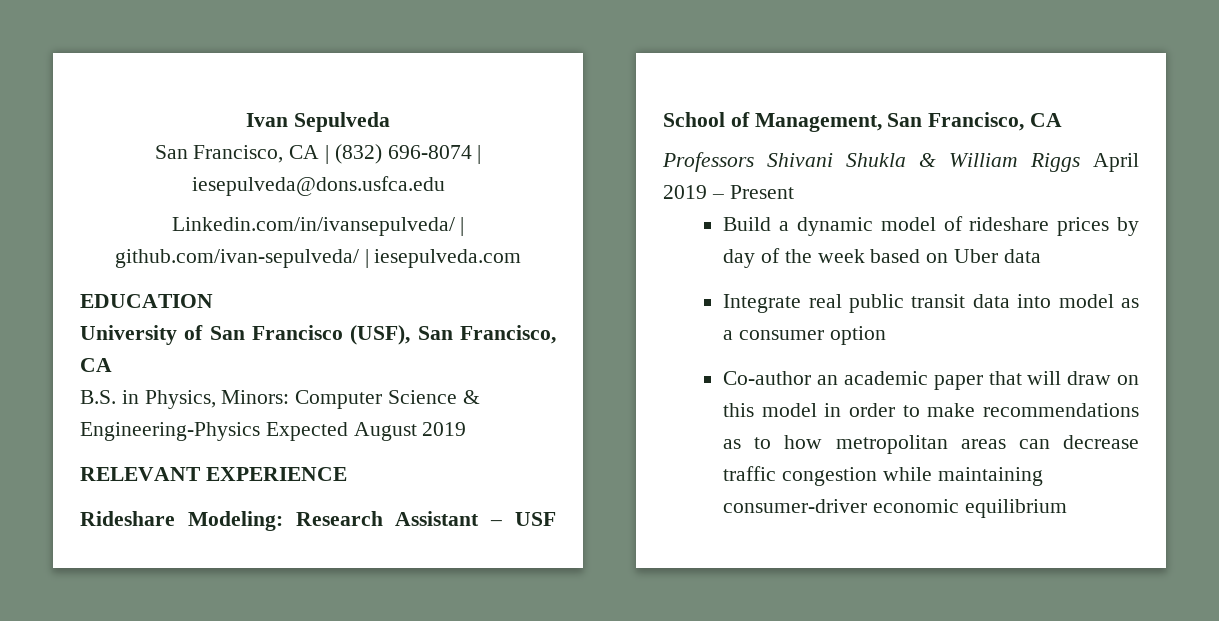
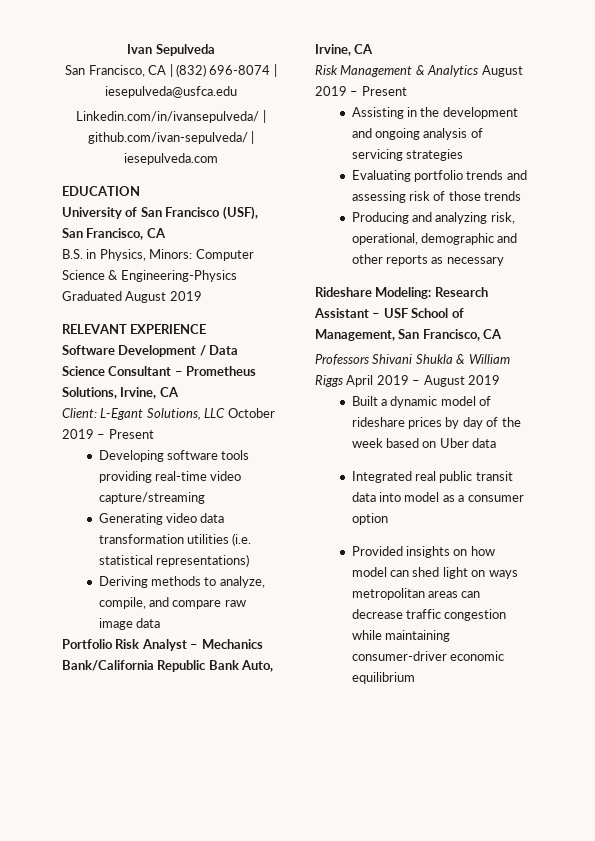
- San Francisco, CA | (832) 696-8074 | iesepulveda@dons.usfca.edu
+ San Francisco, CA | (832) 696-8074 | iesepulveda@usfca.edu
- B.S. in Physics, Minors: Computer Science & Engineering-Physics Expected August 2019
+ B.S. in Physics, Minors: Computer Science & Engineering-Physics Graduated August 2019
+ Software Development / Data Science Consultant – Prometheus Solutions, Irvine, CA
+ Client: L-Egant Solutions, LLC October 2019 – Present
+ Developing software tools providing real-time video capture/streaming
+ Generating video data transformation utilities (i.e. statistical representations)
+ Deriving methods to analyze, compile, and compare raw image data
+ Portfolio Risk Analyst – Mechanics Bank/California Republic Bank Auto, Irvine, CA
+ Risk Management & Analytics August 2019 – Present
+ Assisting in the development and ongoing analysis of servicing strategies
+ Evaluating portfolio trends and assessing risk of those trends
+ Producing and analyzing risk, operational, demographic and other reports as necessary
- Professors Shivani Shukla & William Riggs April 2019 – Present
- Build a dynamic model of rideshare prices by day of the week based on Uber data
+ Professors Shivani Shukla & William Riggs April 2019 – August 2019
+ Built a dynamic model of rideshare prices by day of the week based on Uber data
- Integrate real public transit data into model as a consumer option
+ Integrated real public transit data into model as a consumer option
- Co-author an academic paper that will draw on this model in order to make recommendations as to how metropolitan areas can decrease traffic congestion while maintaining consumer-driver economic equilibrium
+ Provided insights on how model can shed light on ways metropolitan areas can decrease traffic congestion while maintaining consumer-driver economic equilibrium

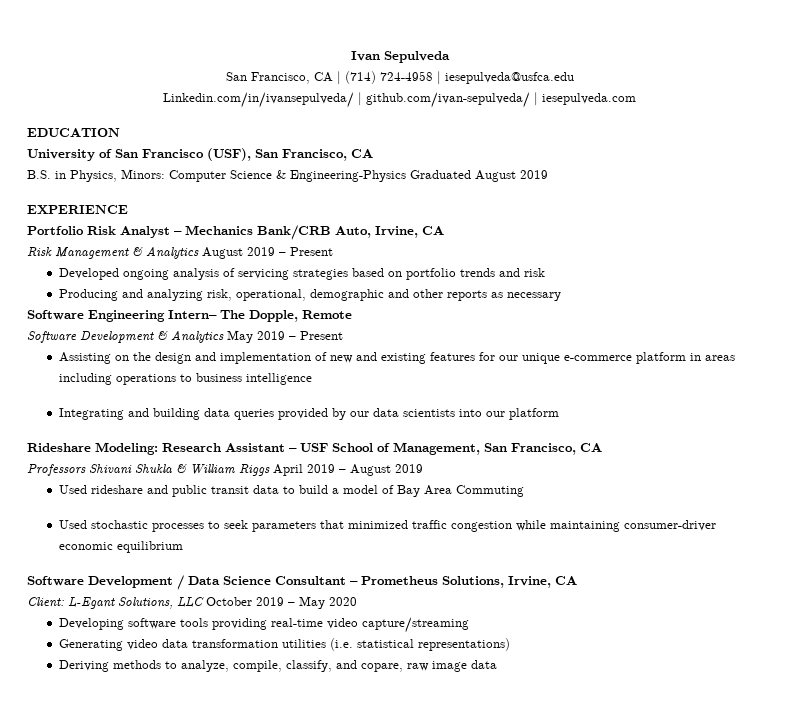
- San Francisco, CA | (832) 696-8074 | iesepulveda@usfca.edu
+ San Francisco, CA | (714) 724-4958 | iesepulveda@usfca.edu
- RELEVANT EXPERIENCE
+ EXPERIENCE
- Software Development / Data Science Consultant – Prometheus Solutions, Irvine, CA
- Client: L-Egant Solutions, LLC October 2019 – Present
- Developing software tools providing real-time video capture/streaming
- Generating video data transformation utilities (i.e. statistical representations)
- Deriving methods to analyze, compile, and compare raw image data
- Portfolio Risk Analyst – Mechanics Bank/California Republic Bank Auto, Irvine, CA
+ Portfolio Risk Analyst – Mechanics Bank/CRB Auto, Irvine, CA
- Assisting in the development and ongoing analysis of servicing strategies
- Evaluating portfolio trends and assessing risk of those trends
+ Developed ongoing analysis of servicing strategies based on portfolio trends and risk
+ Software Engineering Intern– The Dopple, Remote
+ Software Development & Analytics May 2019 – Present
+ Assisting on the design and implementation of new and existing features for our unique e-commerce platform in areas including operations to business intelligence
+ Integrating and building data queries provided by our data scientists into our platform
- Built a dynamic model of rideshare prices by day of the week based on Uber data
- Integrated real public transit data into model as a consumer option
- Provided insights on how model can shed light on ways metropolitan areas can decrease traffic congestion while maintaining consumer-driver economic equilibrium
+ Used rideshare and public transit data to build a model of Bay Area Commuting
+ Used stochastic processes to seek parameters that minimized traffic congestion while maintaining consumer-driver economic equilibrium
+ Software Development / Data Science Consultant – Prometheus Solutions, Irvine, CA
+ Client: L-Egant Solutions, LLC October 2019 – May 2020
+ Developing software tools providing real-time video capture/streaming
+ Generating video data transformation utilities (i.e. statistical representations)
+ Deriving methods to analyze, compile, classify, and copare, raw image data

